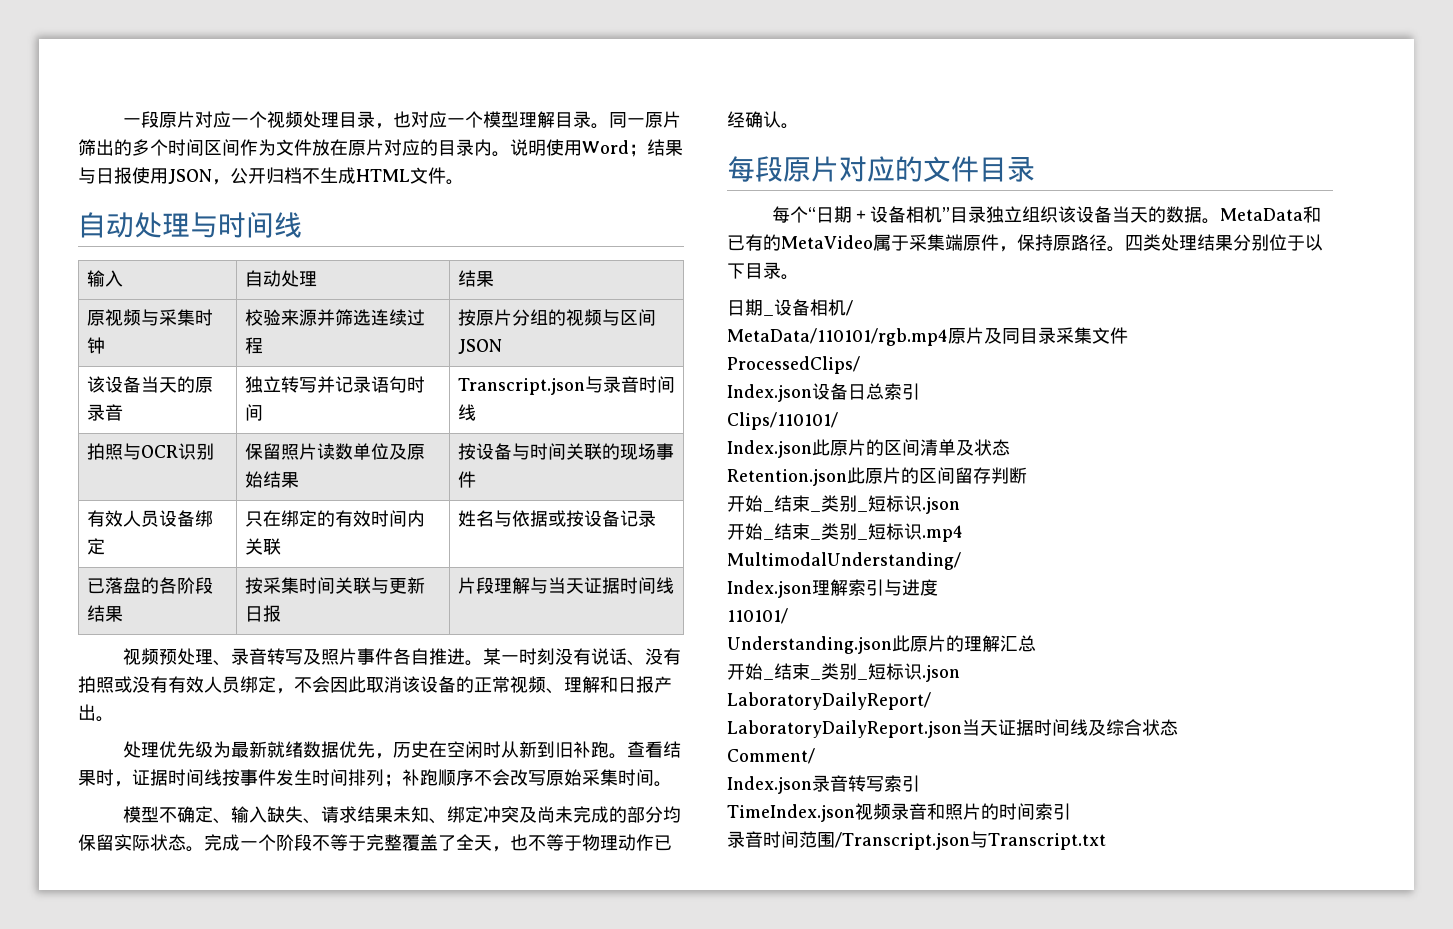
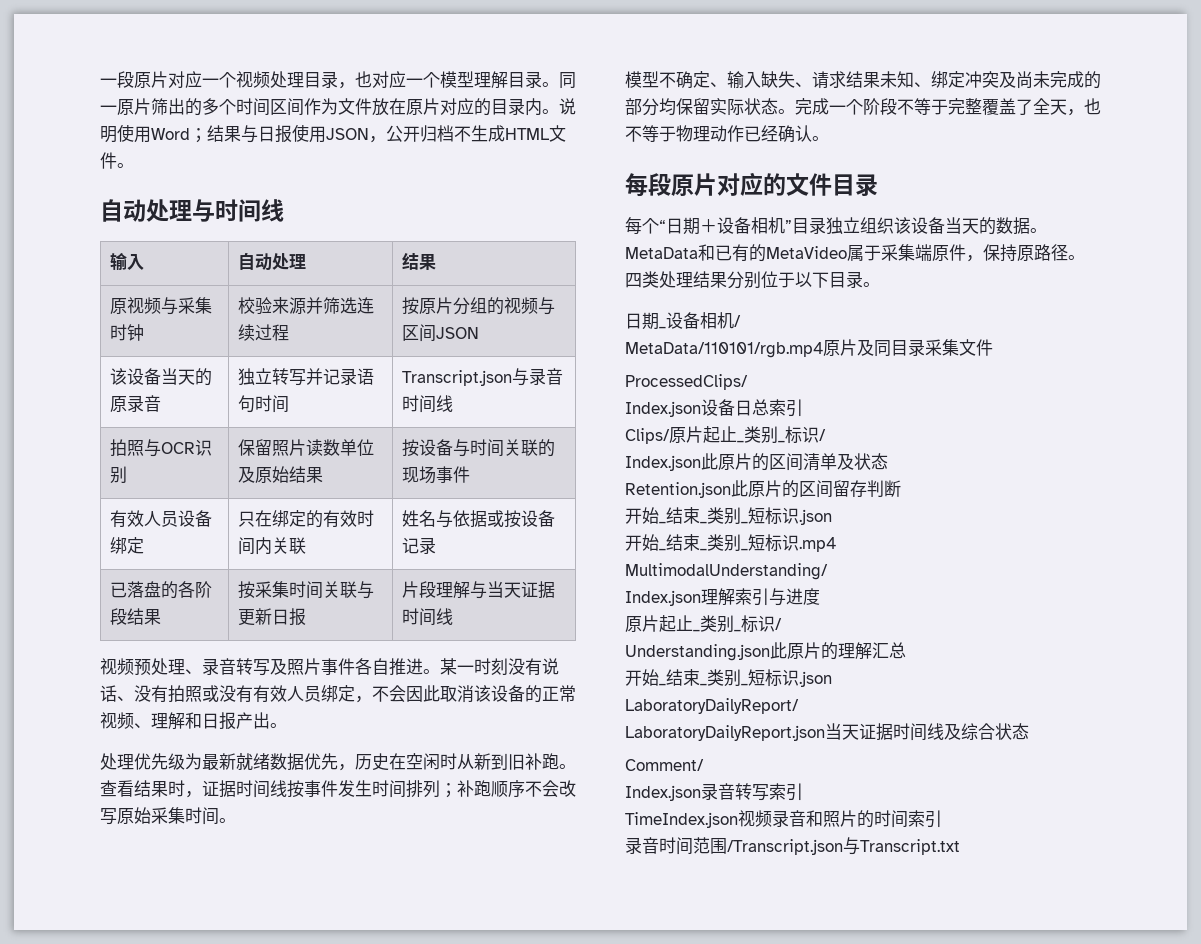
- Clips/110101/
+ Clips/原片起止_类别_标识/
  Index.json理解索引与进度
- 110101/
+ 原片起止_类别_标识/

